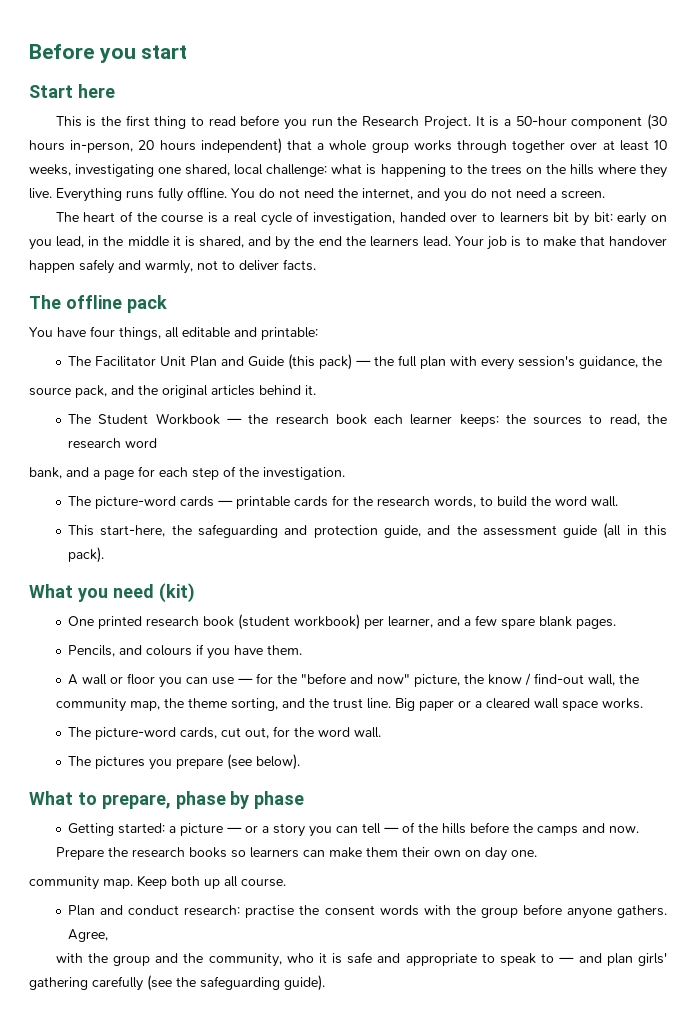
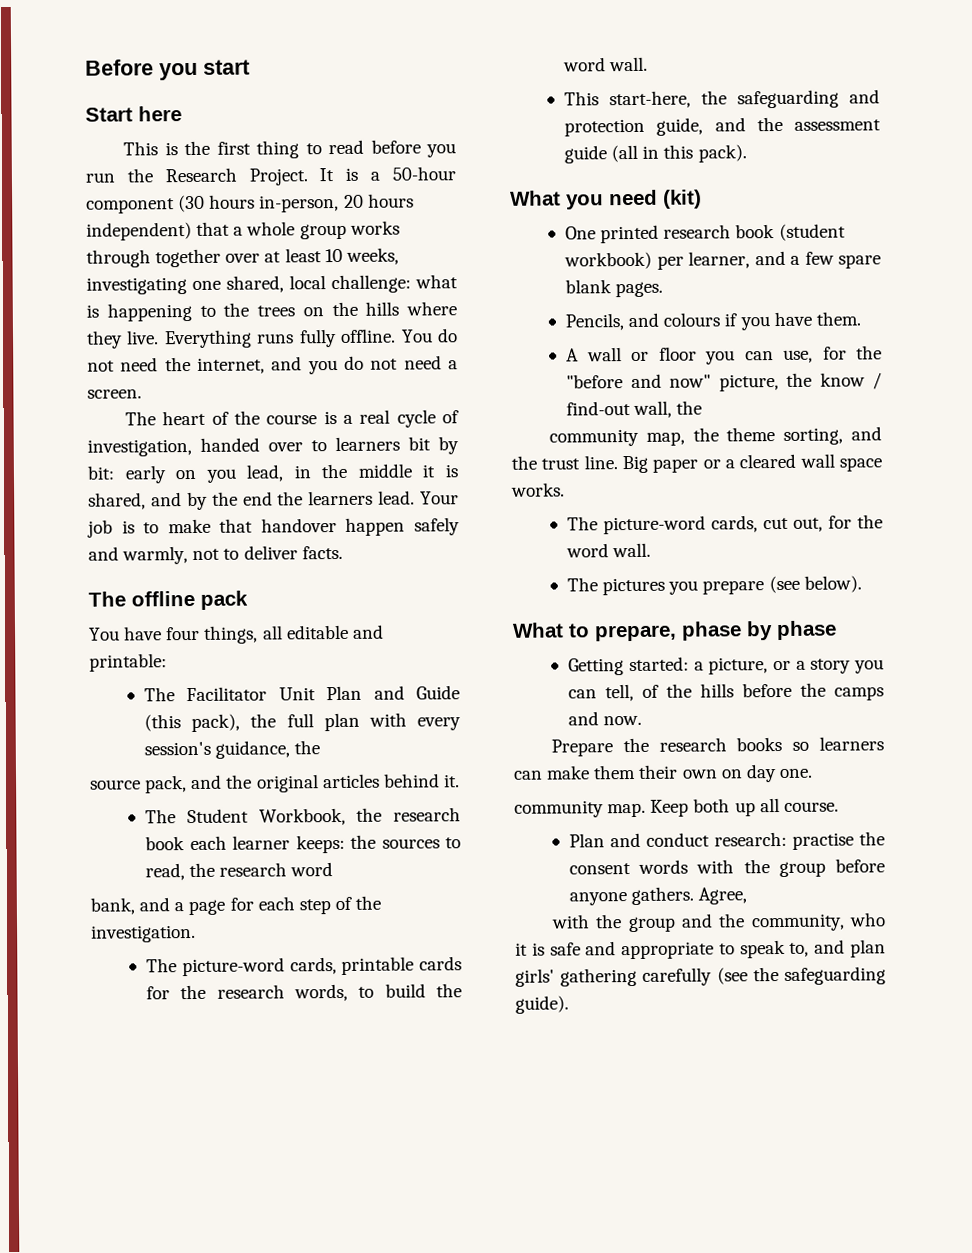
- The Facilitator Unit Plan and Guide (this pack) — the full plan with every session's guidance, the
+ The Facilitator Unit Plan and Guide (this pack), the full plan with every session's guidance, the
- The Student Workbook — the research book each learner keeps: the sources to read, the research word
+ The Student Workbook, the research book each learner keeps: the sources to read, the research word
- The picture-word cards — printable cards for the research words, to build the word wall.
+ The picture-word cards, printable cards for the research words, to build the word wall.
- A wall or floor you can use — for the "before and now" picture, the know / find-out wall, the
+ A wall or floor you can use, for the "before and now" picture, the know / find-out wall, the
- Getting started: a picture — or a story you can tell — of the hills before the camps and now.
+ Getting started: a picture, or a story you can tell, of the hills before the camps and now.
- with the group and the community, who it is safe and appropriate to speak to — and plan girls' gathering carefully (see the safeguarding guide).
+ with the group and the community, who it is safe and appropriate to speak to, and plan girls' gathering carefully (see the safeguarding guide).

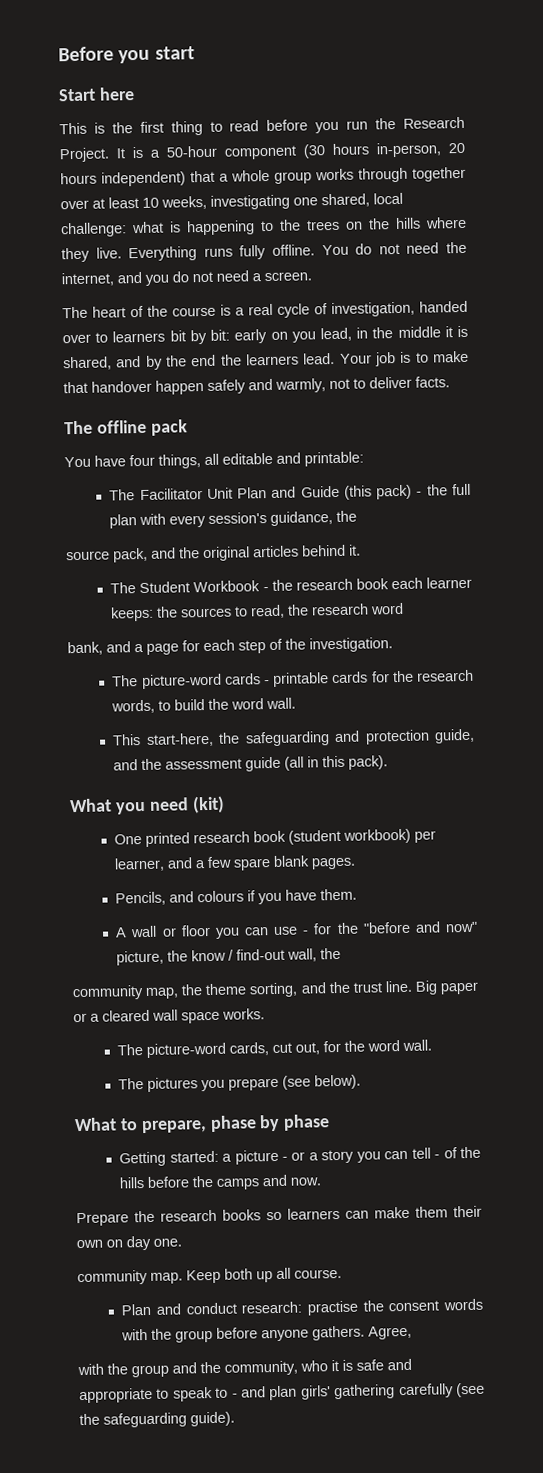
- The Facilitator Unit Plan and Guide (this pack), the full plan with every session's guidance, the
+ The Facilitator Unit Plan and Guide (this pack) - the full plan with every session's guidance, the
- The Student Workbook, the research book each learner keeps: the sources to read, the research word
+ The Student Workbook - the research book each learner keeps: the sources to read, the research word
- The picture-word cards, printable cards for the research words, to build the word wall.
+ The picture-word cards - printable cards for the research words, to build the word wall.
- A wall or floor you can use, for the "before and now" picture, the know / find-out wall, the
+ A wall or floor you can use - for the "before and now" picture, the know / find-out wall, the
- Getting started: a picture, or a story you can tell, of the hills before the camps and now.
+ Getting started: a picture - or a story you can tell - of the hills before the camps and now.
- with the group and the community, who it is safe and appropriate to speak to, and plan girls' gathering carefully (see the safeguarding guide).
+ with the group and the community, who it is safe and appropriate to speak to - and plan girls' gathering carefully (see the safeguarding guide).

